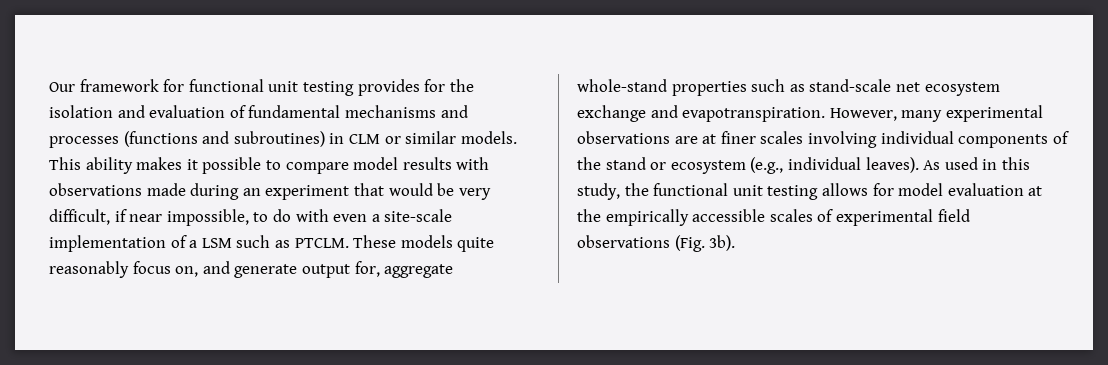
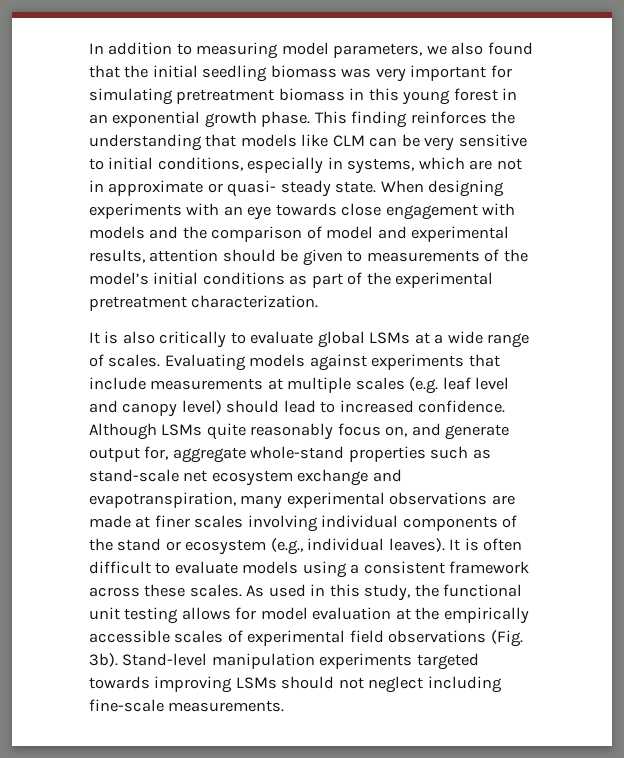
- Our framework for functional unit testing provides for the isolation and evaluation of fundamental mechanisms and processes (functions and subroutines) in CLM or similar models. This ability makes it possible to compare model results with observations made during an experiment that would be very difficult, if near impossible, to do with even a site-scale implementation of a LSM such as PTCLM. These models quite reasonably focus on, and generate output for, aggregate whole-stand properties such as stand-scale net ecosystem exchange and evapotranspiration. However, many experimental observations are at finer scales involving individual components of the stand or ecosystem (e.g., individual leaves).
+ In addition to measuring model parameters, we also found that the initial seedling biomass was very important for simulating pretreatment biomass in this young forest in an exponential growth phase. This finding reinforces the understanding that models like CLM can be very sensitive to initial conditions, especially in systems, which are not in approximate or quasi- steady state. When designing experiments with an eye towards close engagement with models and the comparison of model and experimental results, attention should be given to measurements of the model’s initial conditions as part of the experimental pretreatment characterization.
+ It is also critically to evaluate global LSMs at a wide range of scales. Evaluating models against experiments that include measurements at multiple scales (e.g. leaf level and canopy level) should lead to increased confidence. Although LSMs quite reasonably focus on, and generate output for, aggregate whole-stand properties such as stand-scale net ecosystem exchange and evapotranspiration, many experimental observations are made at finer scales involving individual components of the stand or ecosystem (e.g., individual leaves).
+ It is often difficult to evaluate models using a consistent framework across these scales.
+ Stand-level manipulation experiments targeted towards improving LSMs should not neglect including fine-scale measurements.

